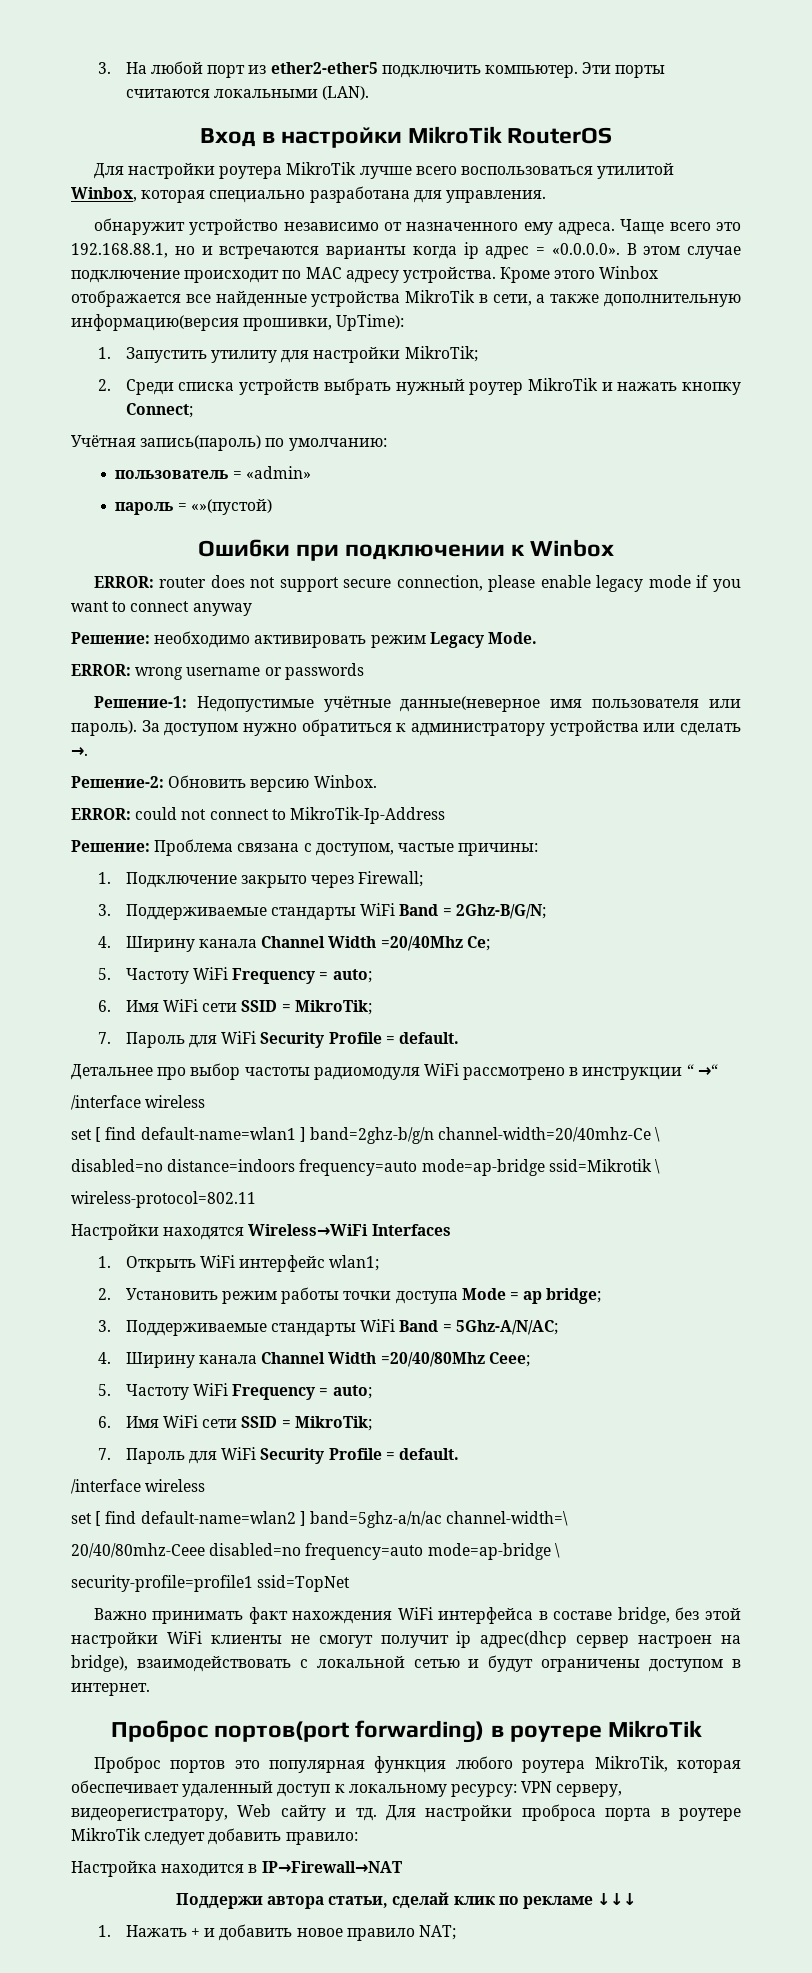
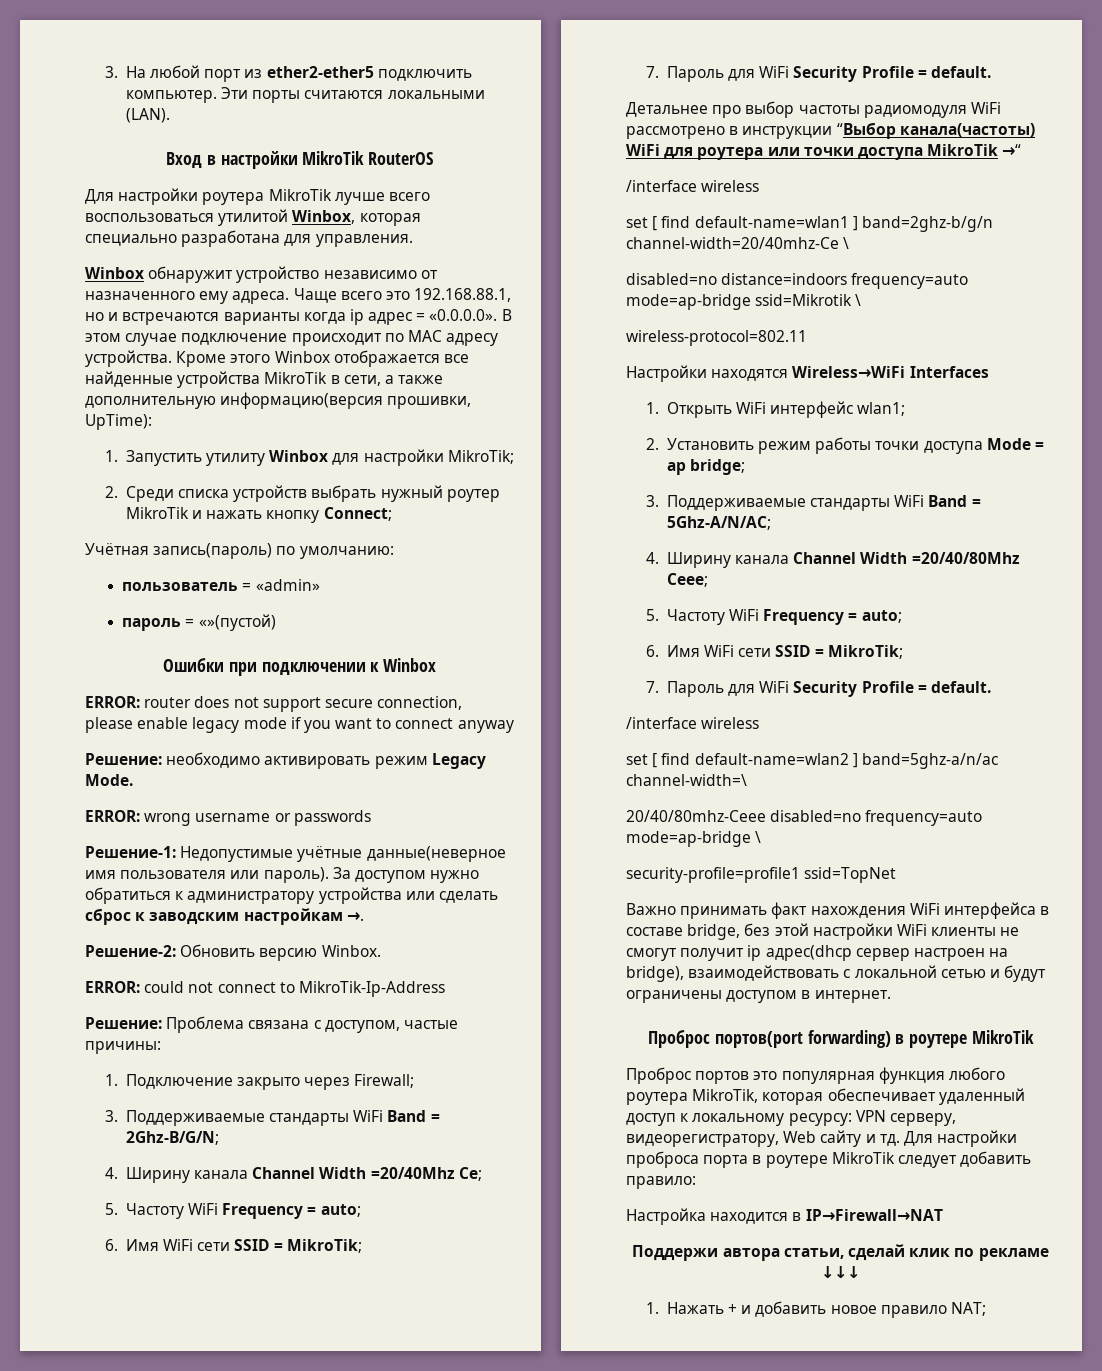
- обнаружит устройство независимо от назначенного ему адреса.
+ Winbox обнаружит устройство независимо от назначенного ему адреса.
- 1. Запустить утилиту для настройки MikroTik;
+ 1. Запустить утилиту Winbox для настройки MikroTik;
- За доступом нужно обратиться к администратору устройства или сделать →.
+ За доступом нужно обратиться к администратору устройства или сделать сброс к заводским настройкам →.
- Детальнее про выбор частоты радиомодуля WiFi рассмотрено в инструкции “ →“
+ Детальнее про выбор частоты радиомодуля WiFi рассмотрено в инструкции “Выбор канала(частоты) WiFi для роутера или точки доступа MikroTik →“

